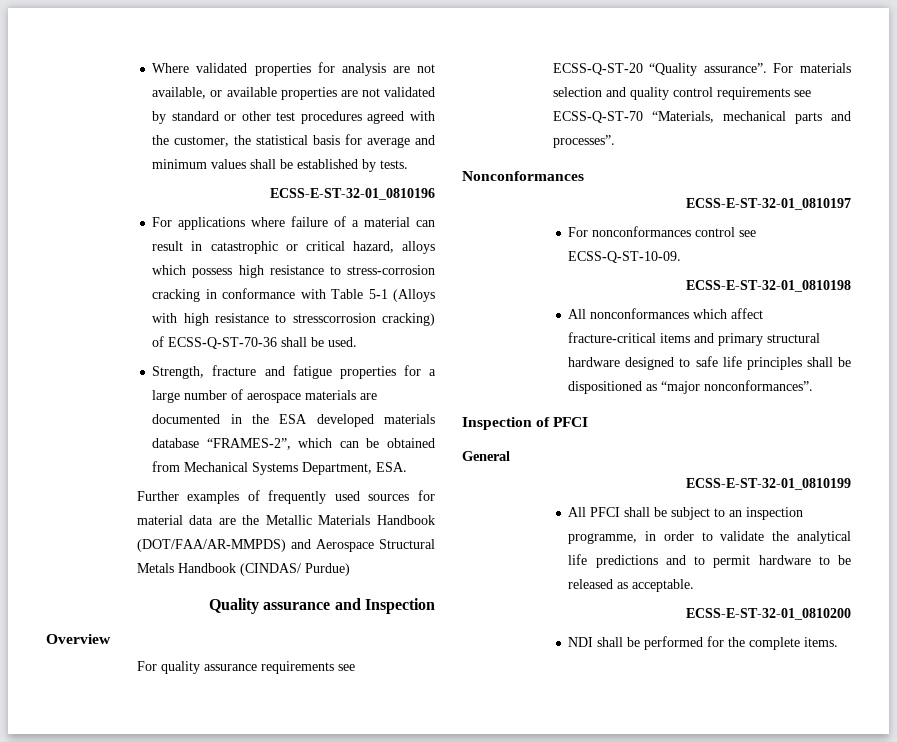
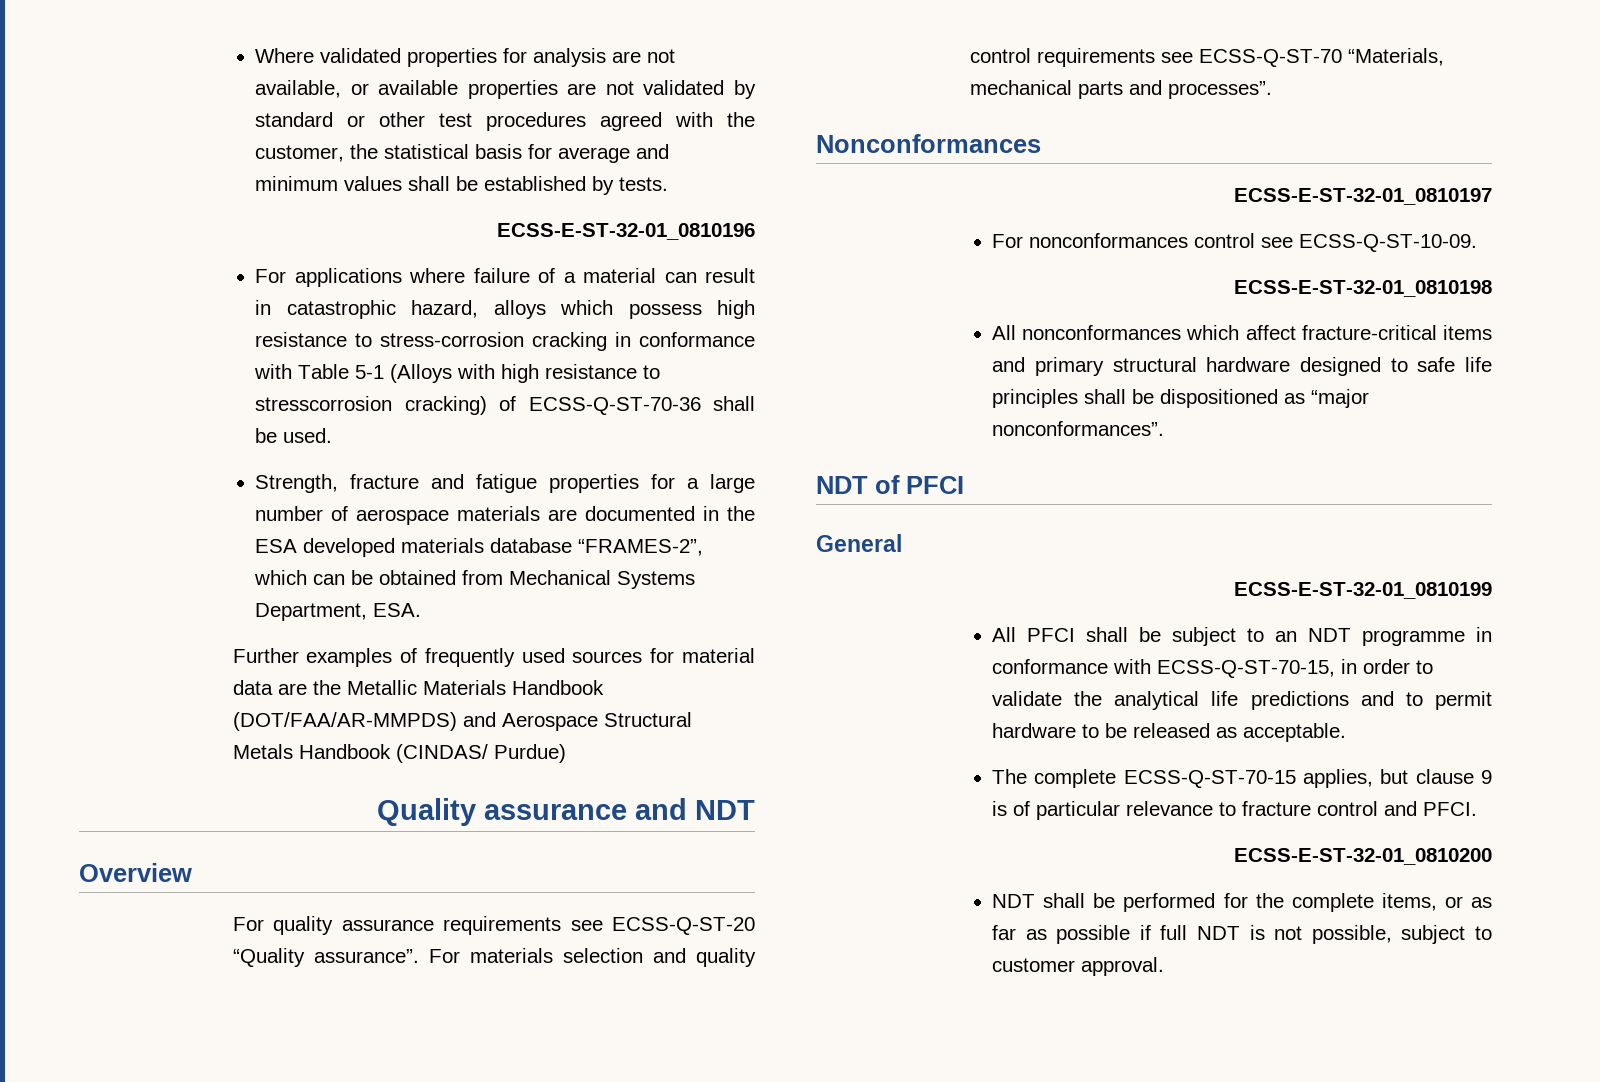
- For applications where failure of a material can result in catastrophic or critical hazard, alloys which possess high resistance to stress-corrosion cracking in conformance with Table 5-1 (Alloys with high resistance to stresscorrosion cracking) of ECSS-Q-ST-70-36 shall be used.
+ For applications where failure of a material can result in catastrophic hazard, alloys which possess high resistance to stress-corrosion cracking in conformance with Table 5-1 (Alloys with high resistance to stresscorrosion cracking) of ECSS-Q-ST-70-36 shall be used.
- Quality assurance and Inspection
+ Quality assurance and NDT
- Inspection of PFCI
+ NDT of PFCI
- All PFCI shall be subject to an inspection programme, in order to validate the analytical life predictions and to permit hardware to be released as acceptable.
+ All PFCI shall be subject to an NDT programme in conformance with ECSS-Q-ST-70-15, in order to validate the analytical life predictions and to permit hardware to be released as acceptable.
+ The complete ECSS-Q-ST-70-15 applies, but clause 9 is of particular relevance to fracture control and PFCI.
- NDI shall be performed for the complete items.
+ NDT shall be performed for the complete items, or as far as possible if full NDT is not possible, subject to customer approval.

